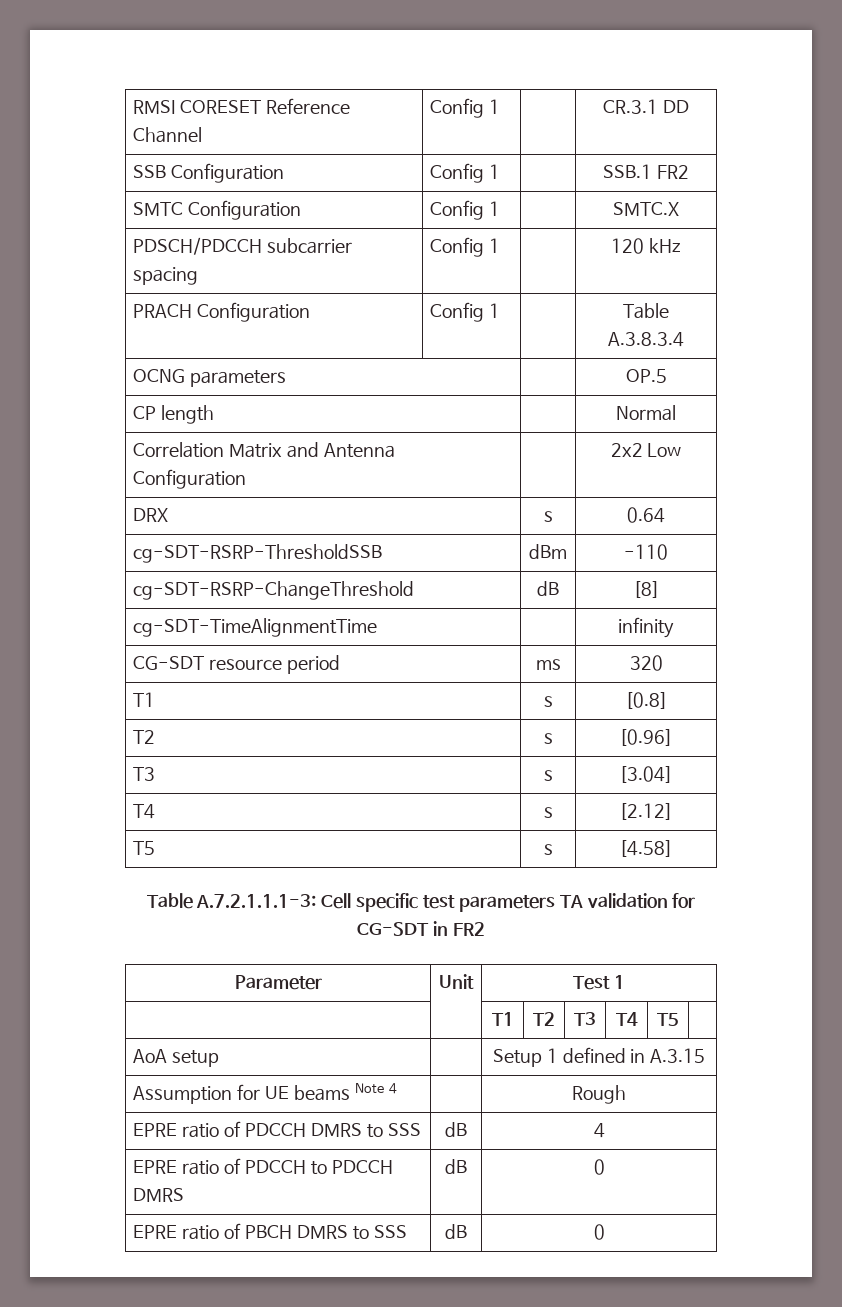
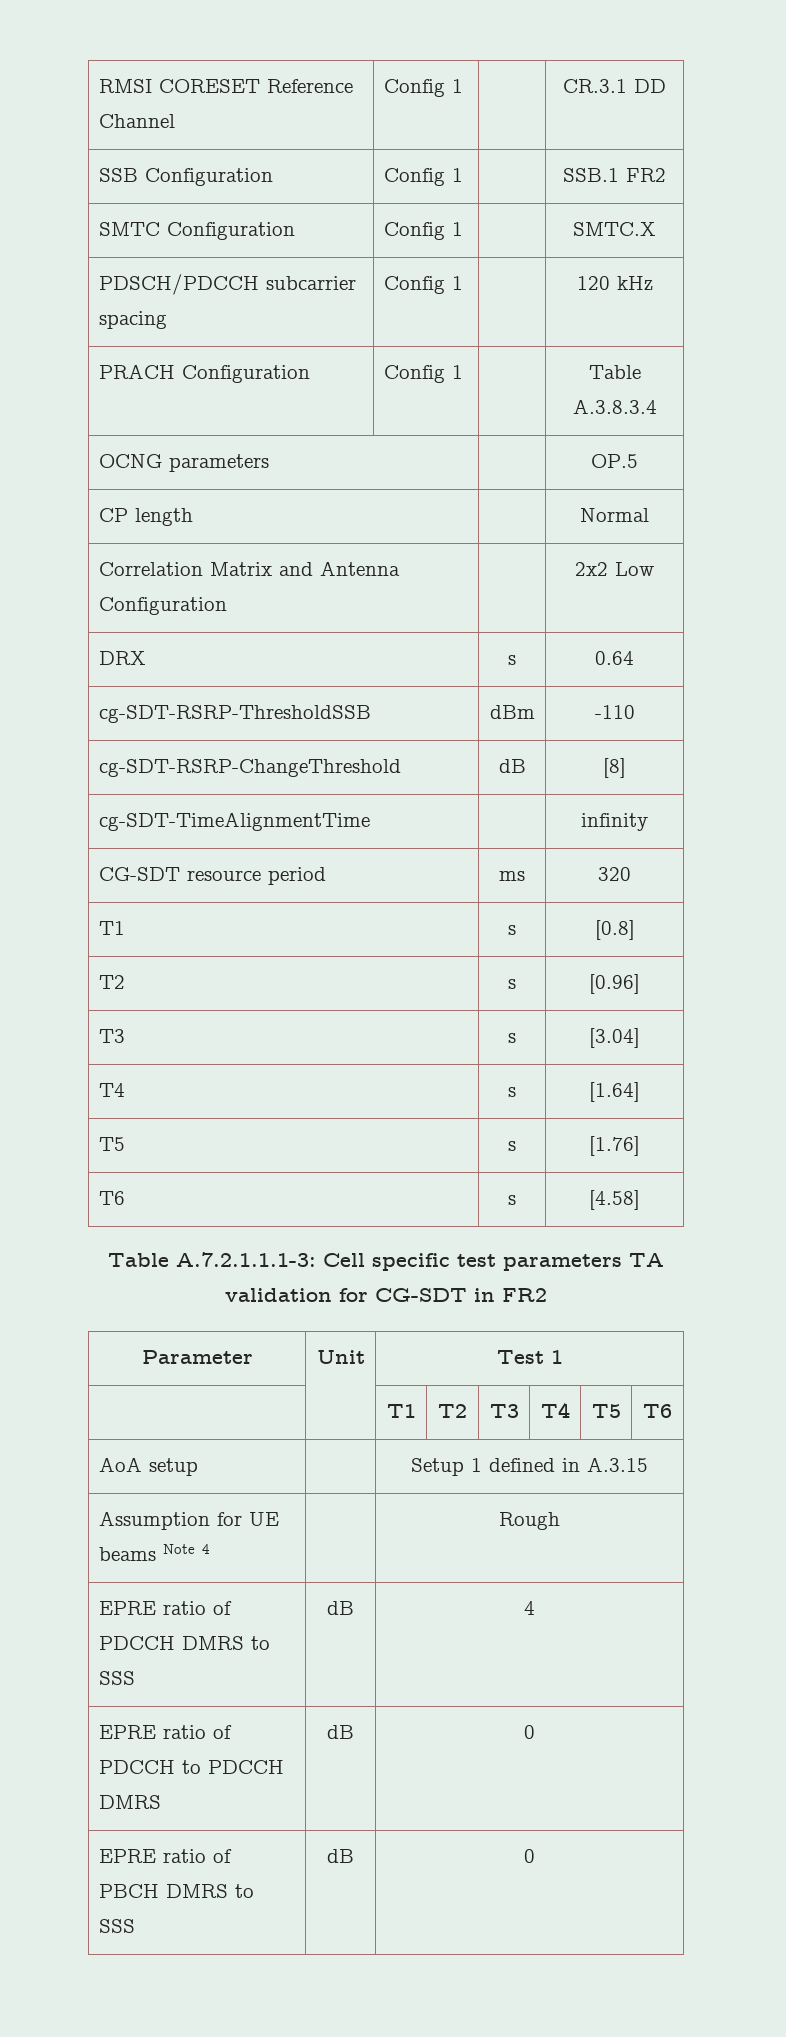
- T4 | s | [2.12]
+ T4 | s | [1.64]
- T5 | s | [4.58]
+ T5 | s | [1.76]
+ T6 | s | [4.58]
- | | T1 | T2 | T3 | T4 | T5 |
+ | | T1 | T2 | T3 | T4 | T5 | T6

